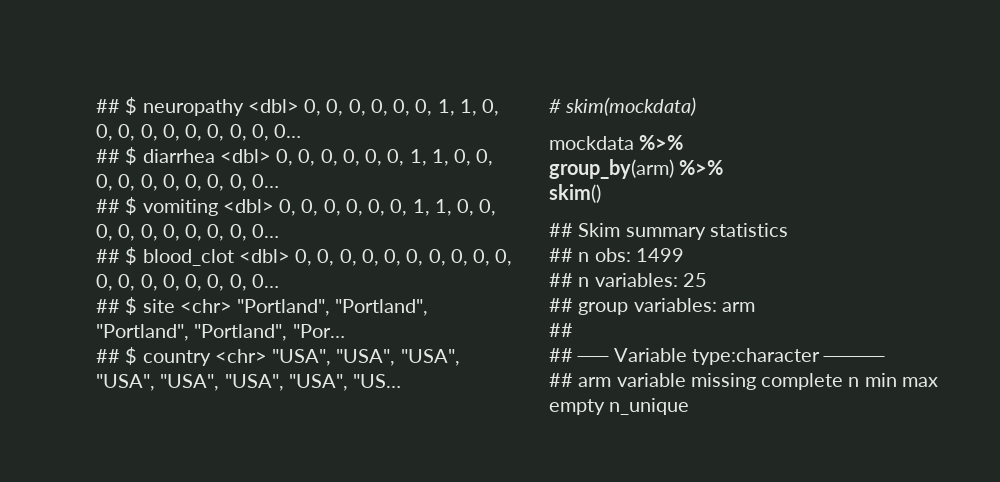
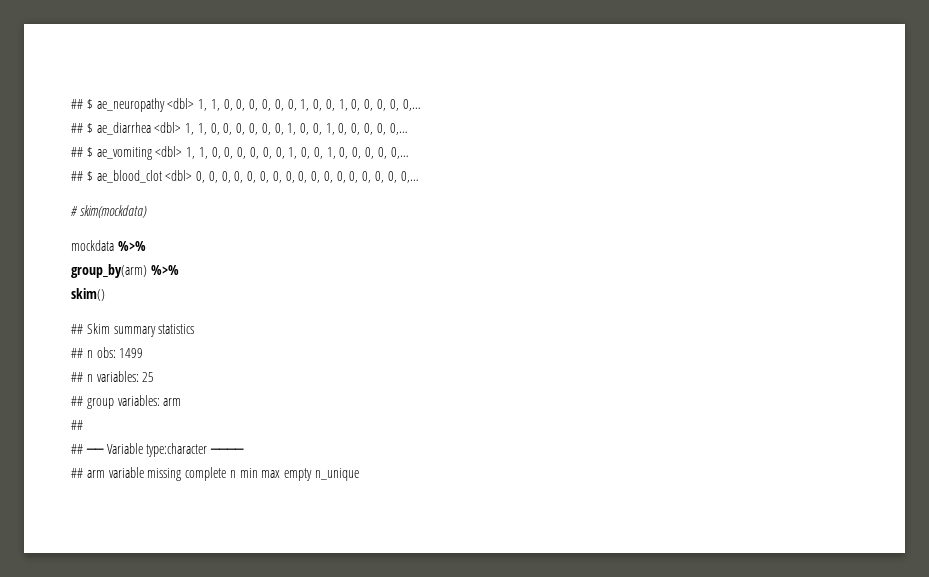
- ## $ neuropathy <dbl> 0, 0, 0, 0, 0, 0, 1, 1, 0, 0, 0, 0, 0, 0, 0, 0, 0, 0…
- ## $ diarrhea <dbl> 0, 0, 0, 0, 0, 0, 1, 1, 0, 0, 0, 0, 0, 0, 0, 0, 0, 0…
- ## $ vomiting <dbl> 0, 0, 0, 0, 0, 0, 1, 1, 0, 0, 0, 0, 0, 0, 0, 0, 0, 0…
- ## $ blood_clot <dbl> 0, 0, 0, 0, 0, 0, 0, 0, 0, 0, 0, 0, 0, 0, 0, 0, 0, 0…
- ## $ site <chr> "Portland", "Portland", "Portland", "Portland", "Por…
- ## $ country <chr> "USA", "USA", "USA", "USA", "USA", "USA", "USA", "US…
+ ## $ ae_neuropathy <dbl> 1, 1, 0, 0, 0, 0, 0, 0, 1, 0, 0, 1, 0, 0, 0, 0, 0,…
+ ## $ ae_diarrhea <dbl> 1, 1, 0, 0, 0, 0, 0, 0, 1, 0, 0, 1, 0, 0, 0, 0, 0,…
+ ## $ ae_vomiting <dbl> 1, 1, 0, 0, 0, 0, 0, 0, 1, 0, 0, 1, 0, 0, 0, 0, 0,…
+ ## $ ae_blood_clot <dbl> 0, 0, 0, 0, 0, 0, 0, 0, 0, 0, 0, 0, 0, 0, 0, 0, 0,…

